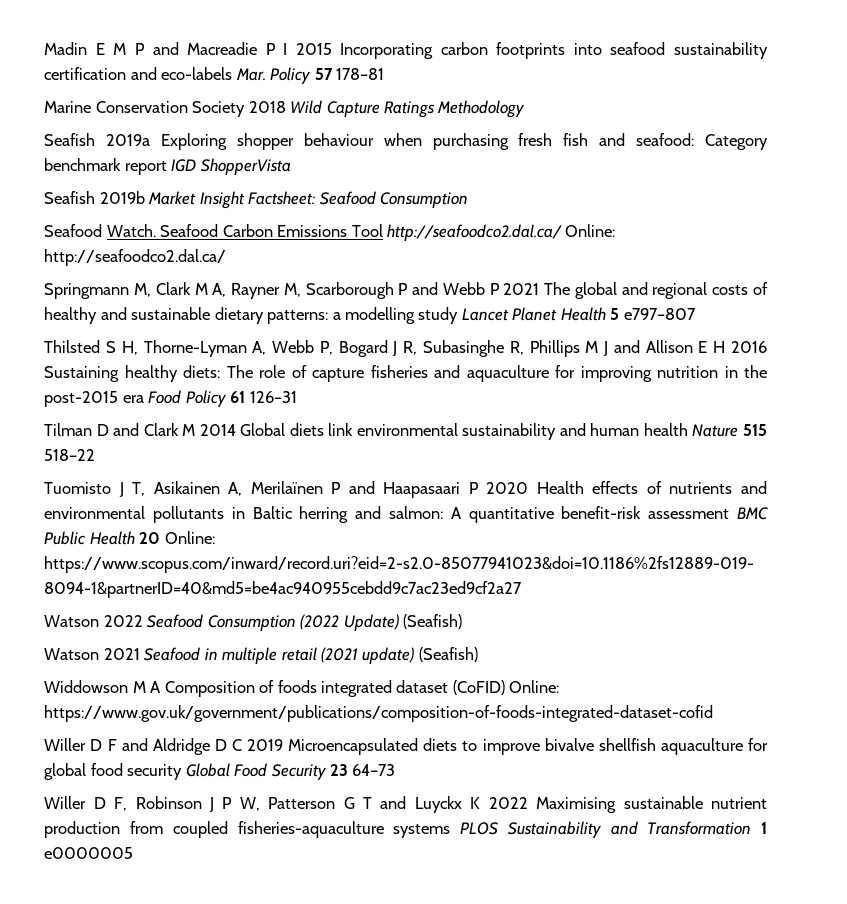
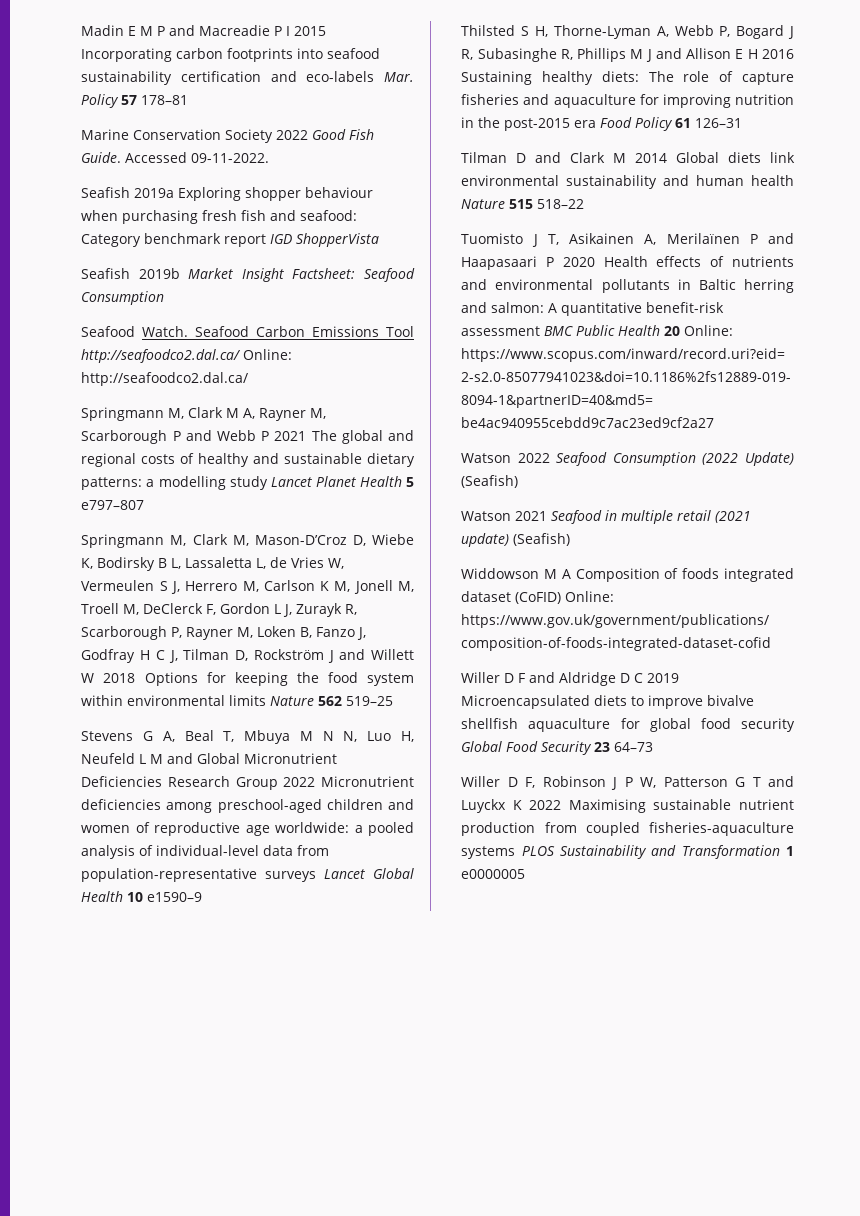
- Marine Conservation Society 2018 Wild Capture Ratings Methodology
+ Marine Conservation Society 2022 Good Fish Guide. Accessed 09-11-2022.
+ Springmann M, Clark M, Mason-D’Croz D, Wiebe K, Bodirsky B L, Lassaletta L, de Vries W, Vermeulen S J, Herrero M, Carlson K M, Jonell M, Troell M, DeClerck F, Gordon L J, Zurayk R, Scarborough P, Rayner M, Loken B, Fanzo J, Godfray H C J, Tilman D, Rockström J and Willett W 2018 Options for keeping the food system within environmental limits Nature 562 519–25
+ Stevens G A, Beal T, Mbuya M N N, Luo H, Neufeld L M and Global Micronutrient Deficiencies Research Group 2022 Micronutrient deficiencies among preschool-aged children and women of reproductive age worldwide: a pooled analysis of individual-level data from population-representative surveys Lancet Global Health 10 e1590–9

